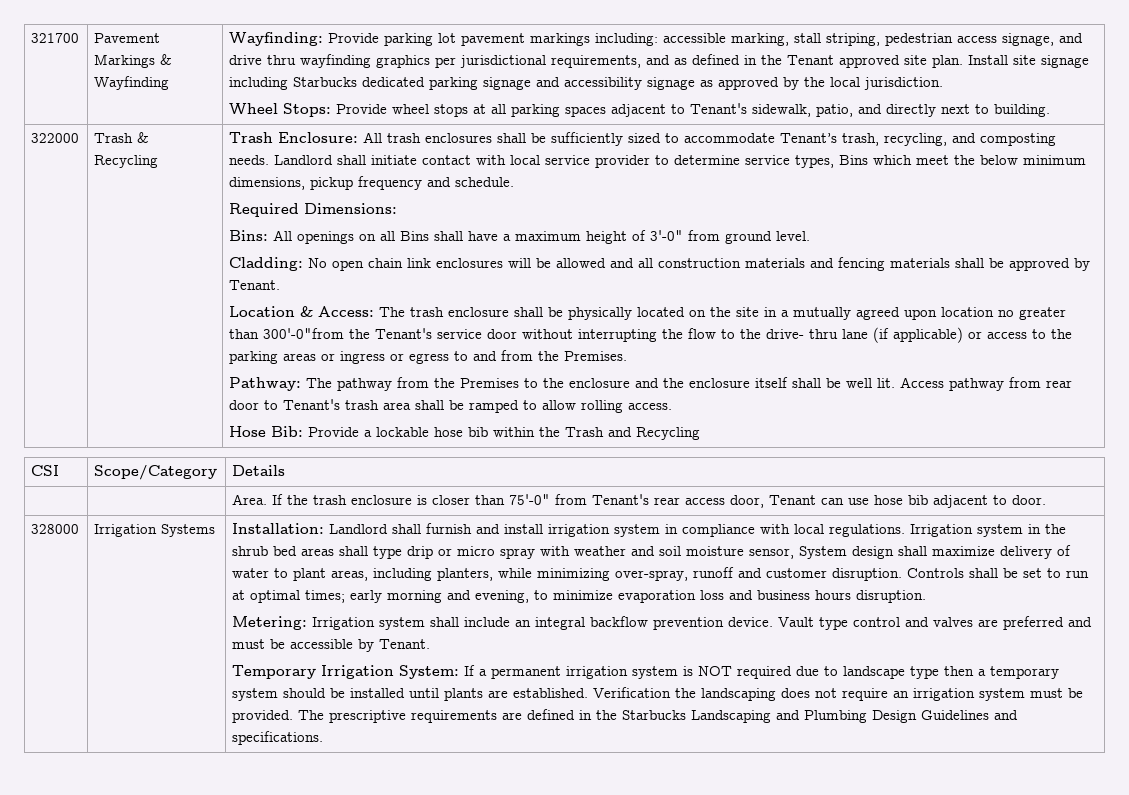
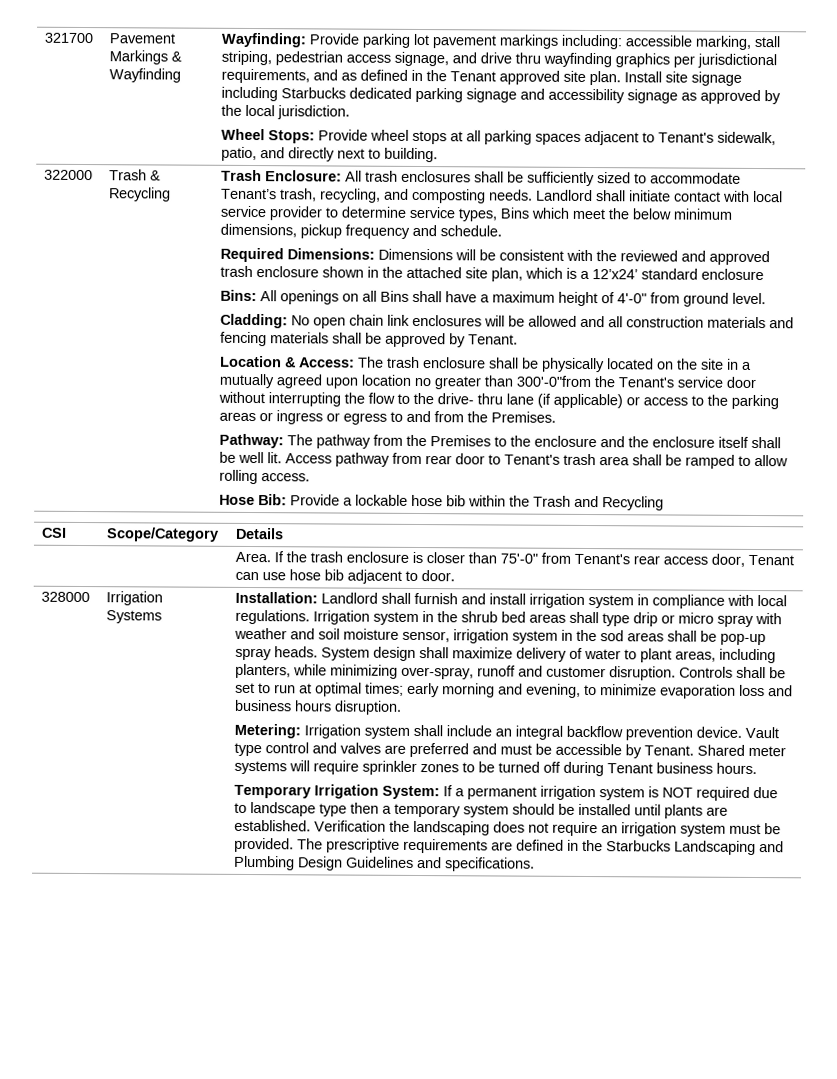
- Required Dimensions:
+ Required Dimensions: Dimensions will be consistent with the reviewed and approved trash enclosure shown in the attached site plan, which is a 12’x24’ standard enclosure
- Bins: All openings on all Bins shall have a maximum height of 3'-0" from ground level.
+ Bins: All openings on all Bins shall have a maximum height of 4'-0" from ground level.
- Irrigation system in the shrub bed areas shall type drip or micro spray with weather and soil moisture sensor, System design shall maximize delivery of water to plant areas, including planters, while minimizing over-spray, runoff and customer disruption.
+ Irrigation system in the shrub bed areas shall type drip or micro spray with weather and soil moisture sensor, irrigation system in the sod areas shall be pop-up spray heads. System design shall maximize delivery of water to plant areas, including planters, while minimizing over-spray, runoff and customer disruption.
+ Shared meter systems will require sprinkler zones to be turned off during Tenant business hours.

